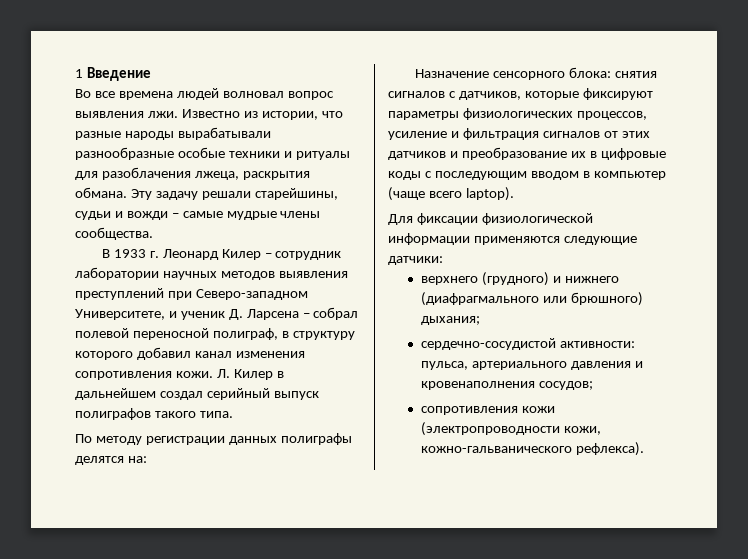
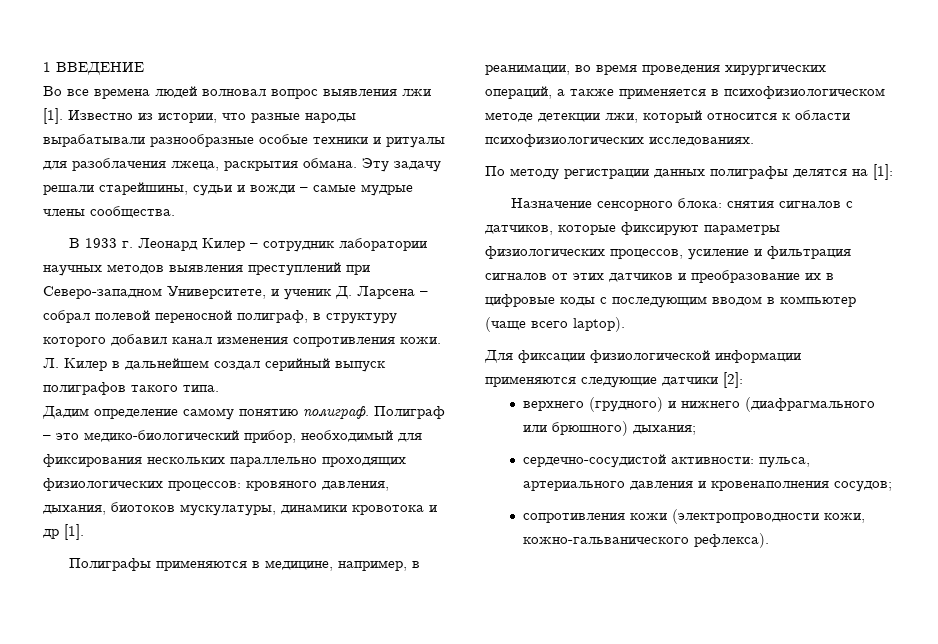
- 1 Введение
+ 1 ВВЕДЕНИЕ
- Во все времена людей волновал вопрос выявления лжи.
+ Во все времена людей волновал вопрос выявления лжи [1].
+ Дадим определение самому понятию полиграф. Полиграф – это медико-биологический прибор, необходимый для фиксирования нескольких параллельно проходящих физиологических процессов: кровяного давления, дыхания, биотоков мускулатуры, динамики кровотока и др [1].
+ Полиграфы применяются в медицине, например, в реанимации, во время проведения хирургических операций, а также применяется в психофизиологическом методе детекции лжи, который относится к области психофизиологических исследованиях.
- По методу регистрации данных полиграфы делятся на:
+ По методу регистрации данных полиграфы делятся на [1]:
- Для фиксации физиологической информации применяются следующие датчики:
+ Для фиксации физиологической информации применяются следующие датчики [2]:

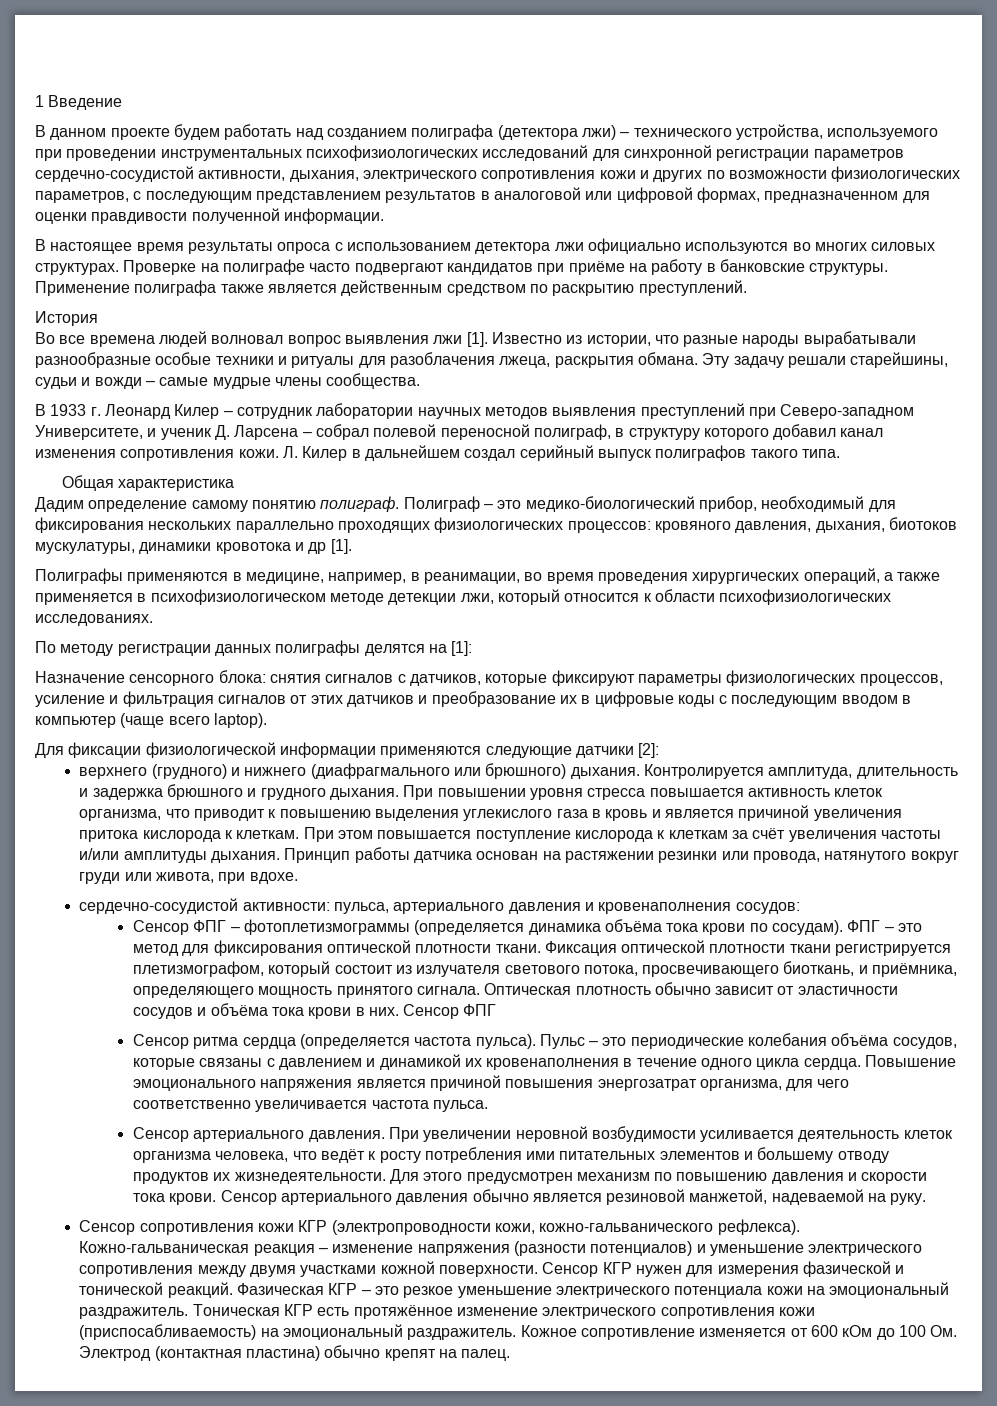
- 1 ВВЕДЕНИЕ
+ 1 Введение
+ В данном проекте будем работать над созданием полиграфа (детектора лжи) – технического устройства, используемого при проведении инструментальных психофизиологических исследований для синхронной регистрации параметров сердечно-сосудистой активности, дыхания, электрического сопротивления кожи и других по возможности физиологических параметров, с последующим представлением результатов в аналоговой или цифровой формах, предназначенном для оценки правдивости полученной информации.
+ В настоящее время результаты опроса с использованием детектора лжи официально используются во многих силовых структурах. Проверке на полиграфе часто подвергают кандидатов при приёме на работу в банковские структуры. Применение полиграфа также является действенным средством по раскрытию преступлений.
+ История
+ Общая характеристика
- верхнего (грудного) и нижнего (диафрагмального или брюшного) дыхания;
+ верхнего (грудного) и нижнего (диафрагмального или брюшного) дыхания. Контролируется амплитуда, длительность и задержка брюшного и грудного дыхания. При повышении уровня стресса повышается активность клеток организма, что приводит к повышению выделения углекислого газа в кровь и является причиной увеличения притока кислорода к клеткам. При этом повышается поступление кислорода к клеткам за счёт увеличения частоты и/или амплитуды дыхания. Принцип работы датчика основан на растяжении резинки или провода, натянутого вокруг груди или живота, при вдохе.
- сердечно-сосудистой активности: пульса, артериального давления и кровенаполнения сосудов;
- сопротивления кожи (электропроводности кожи, кожно-гальванического рефлекса).
+ сердечно-сосудистой активности: пульса, артериального давления и кровенаполнения сосудов:
+ Сенсор ФПГ – фотоплетизмограммы (определяется динамика объёма тока крови по сосудам). ФПГ – это метод для фиксирования оптической плотности ткани. Фиксация оптической плотности ткани регистрируется плетизмографом, который состоит из излучателя светового потока, просвечивающего биоткань, и приёмника, определяющего мощность принятого сигнала. Оптическая плотность обычно зависит от эластичности сосудов и объёма тока крови в них. Сенсор ФПГ
+ Сенсор ритма сердца (определяется частота пульса). Пульс – это периодические колебания объёма сосудов, которые связаны с давлением и динамикой их кровенаполнения в течение одного цикла сердца. Повышение эмоционального напряжения является причиной повышения энергозатрат организма, для чего соответственно увеличивается частота пульса.
+ Сенсор артериального давления. При увеличении неровной возбудимости усиливается деятельность клеток организма человека, что ведёт к росту потребления ими питательных элементов и большему отводу продуктов их жизнедеятельности. Для этого предусмотрен механизм по повышению давления и скорости тока крови. Сенсор артериального давления обычно является резиновой манжетой, надеваемой на руку.
+ Сенсор сопротивления кожи КГР (электропроводности кожи, кожно-гальванического рефлекса).
+ Кожно-гальваническая реакция – изменение напряжения (разности потенциалов) и уменьшение электрического сопротивления между двумя участками кожной поверхности. Сенсор КГР нужен для измерения фазической и тонической реакций. Фазическая КГР – это резкое уменьшение электрического потенциала кожи на эмоциональный раздражитель. Тоническая КГР есть протяжённое изменение электрического сопротивления кожи (приспосабливаемость) на эмоциональный раздражитель. Кожное сопротивление изменяется от 600 кОм до 100 Ом. Электрод (контактная пластина) обычно крепят на палец.

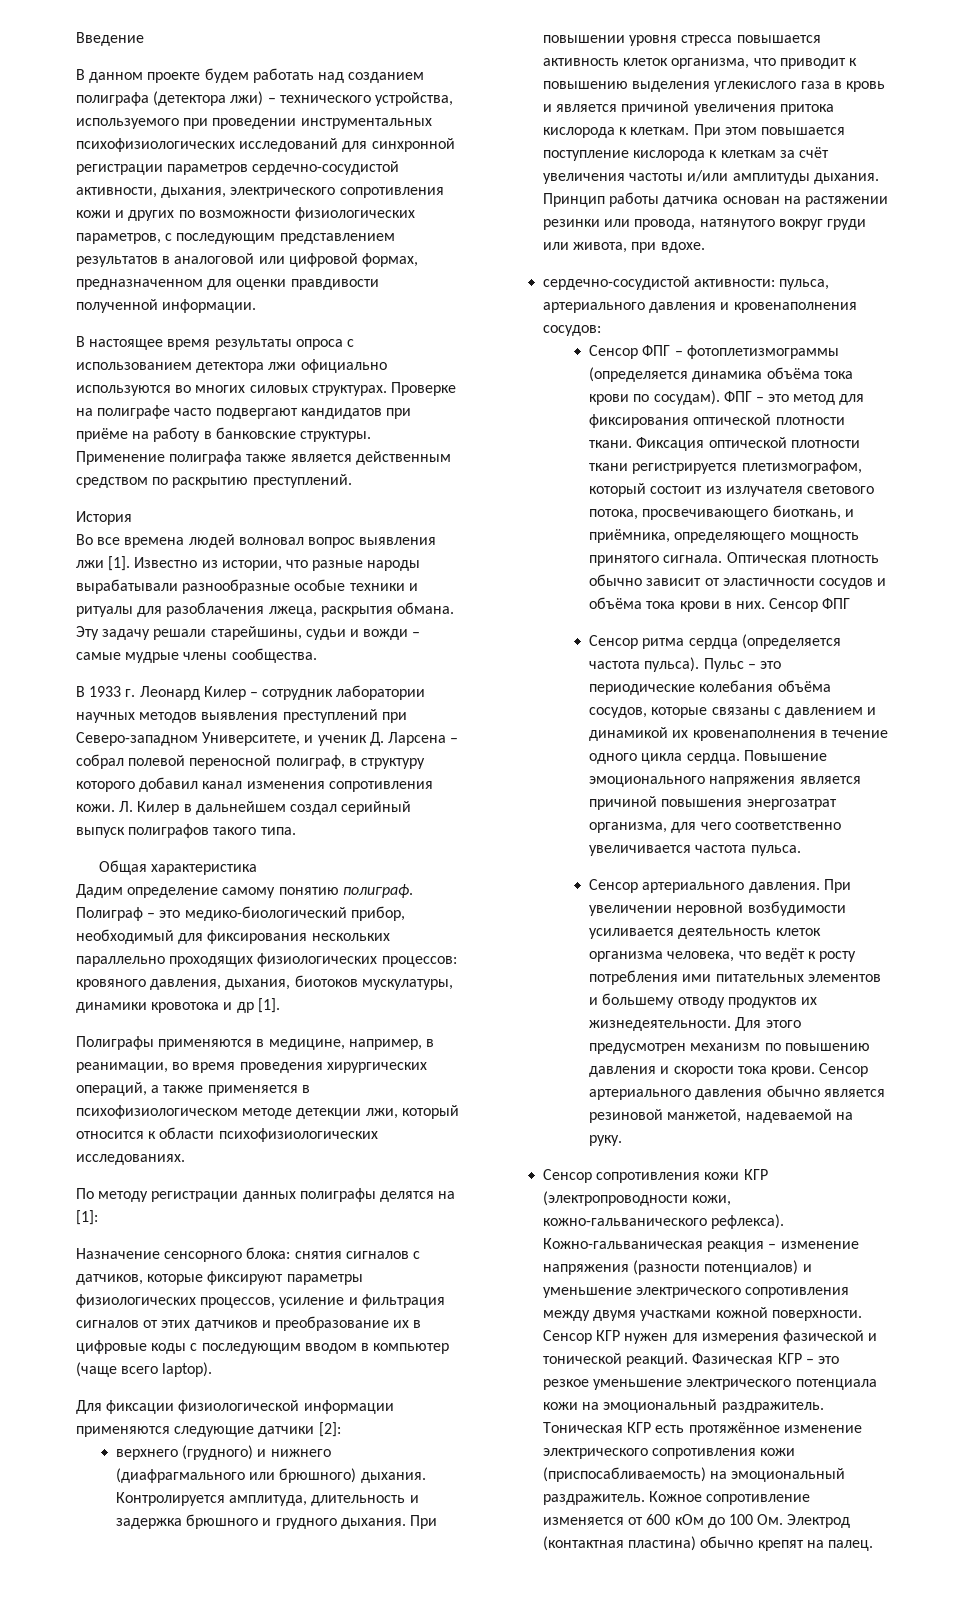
- 1 Введение
+ Введение

